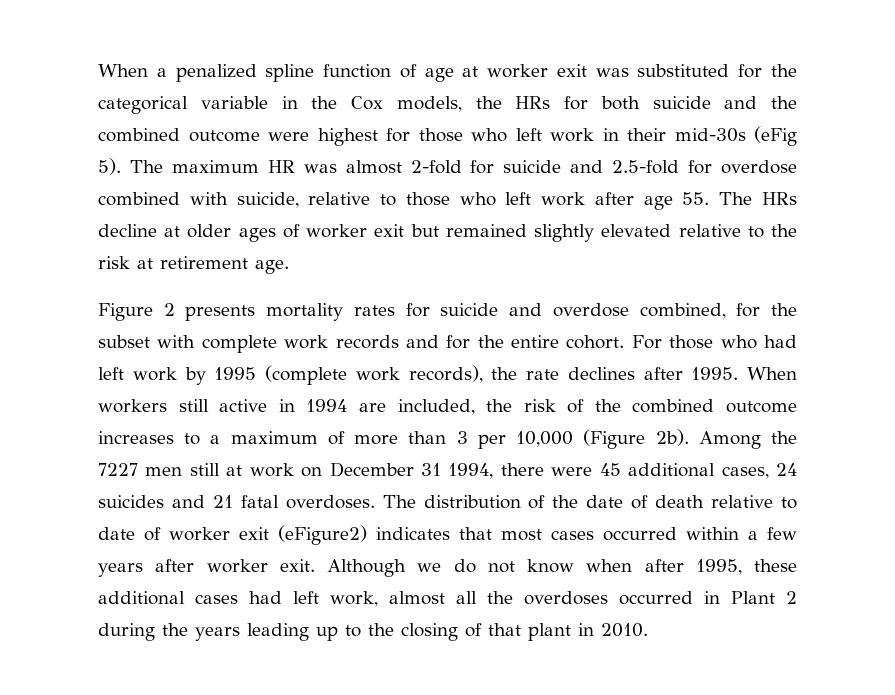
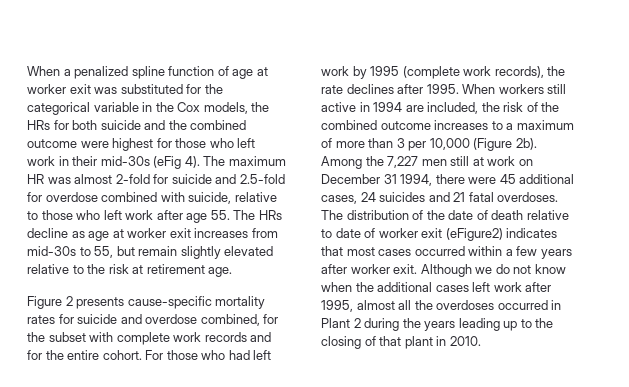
- When a penalized spline function of age at worker exit was substituted for the categorical variable in the Cox models, the HRs for both suicide and the combined outcome were highest for those who left work in their mid-30s (eFig 5).
+ When a penalized spline function of age at worker exit was substituted for the categorical variable in the Cox models, the HRs for both suicide and the combined outcome were highest for those who left work in their mid-30s (eFig 4).
- The maximum HR was almost 2-fold for suicide and 2.5-fold for overdose combined with suicide, relative to those who left work after age 55. The HRs decline at older ages of worker exit but remained slightly elevated relative to the risk at retirement age.
+ The maximum HR was almost 2-fold for suicide and 2.5-fold for overdose combined with suicide, relative to those who left work after age 55. The HRs decline as age at worker exit increases from mid-30s to 55, but remain slightly elevated relative to the risk at retirement age.
- Figure 2 presents mortality rates for suicide and overdose combined, for the subset with complete work records and for the entire cohort.
+ Figure 2 presents cause-specific mortality rates for suicide and overdose combined, for the subset with complete work records and for the entire cohort.
- Among the 7227 men still at work on December 31 1994, there were 45 additional cases, 24 suicides and 21 fatal overdoses.
+ Among the 7,227 men still at work on December 31 1994, there were 45 additional cases, 24 suicides and 21 fatal overdoses.
- Although we do not know when after 1995, these additional cases had left work, almost all the overdoses occurred in Plant 2 during the years leading up to the closing of that plant in 2010.
+ Although we do not know when the additional cases left work after 1995, almost all the overdoses occurred in Plant 2 during the years leading up to the closing of that plant in 2010.

